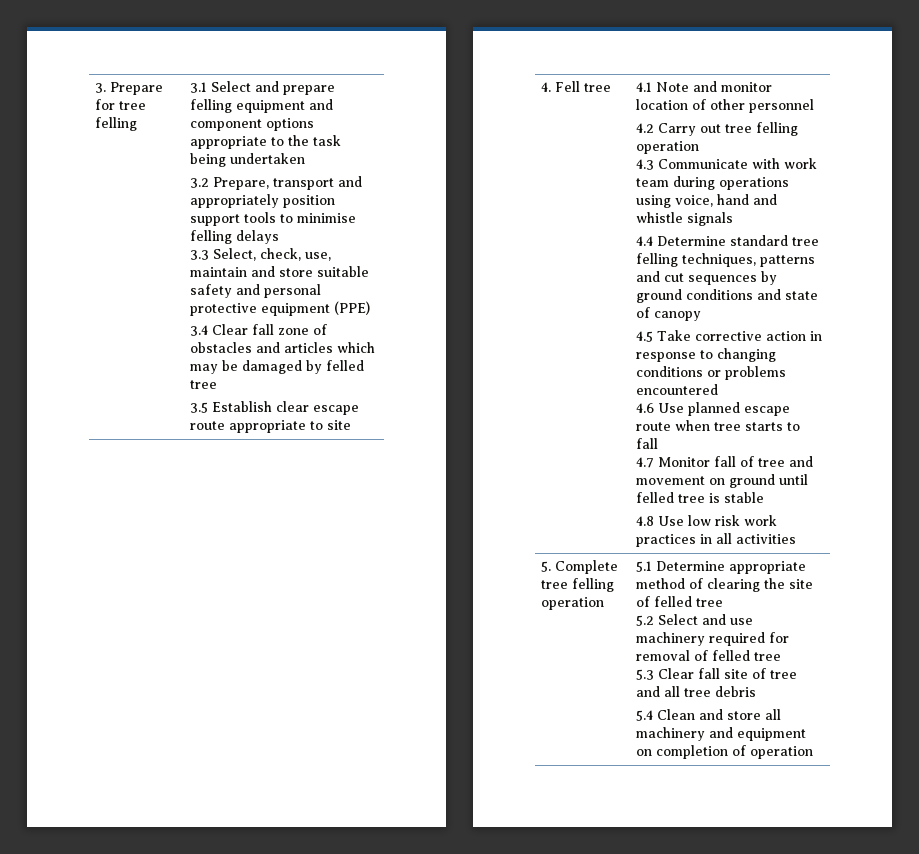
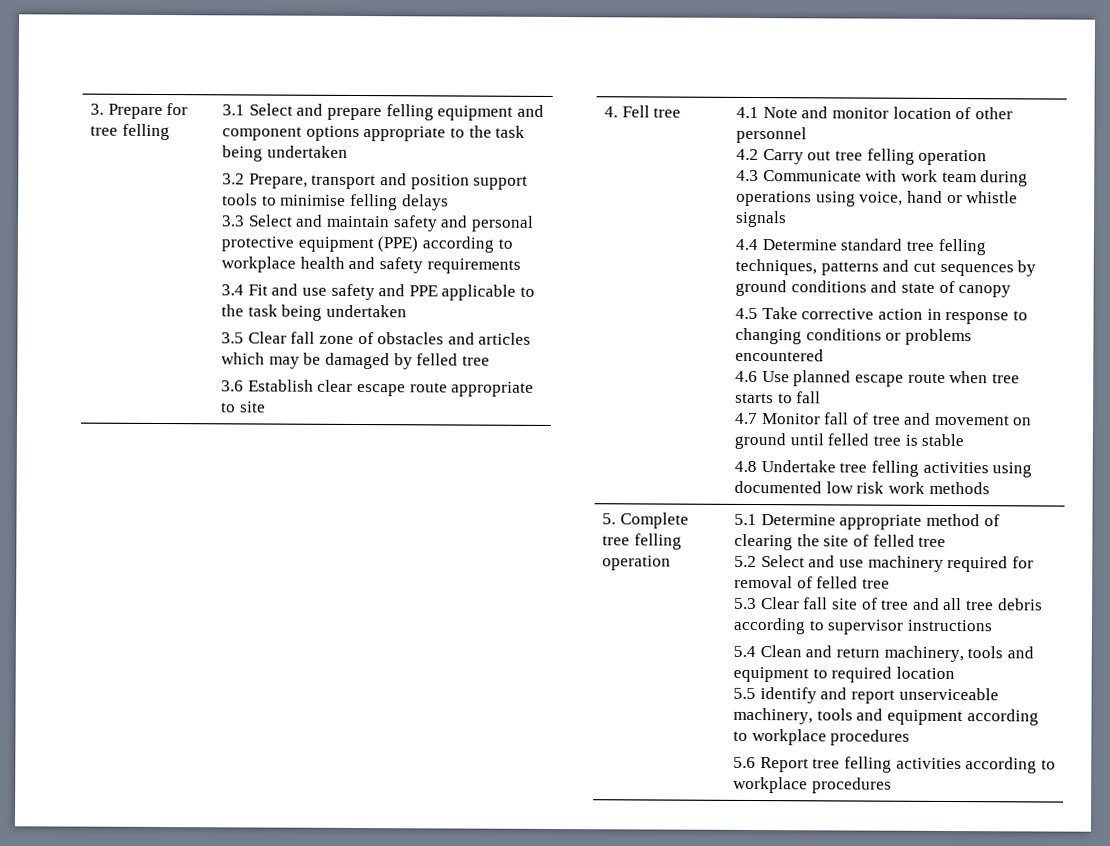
- 3.2 Prepare, transport and appropriately position support tools to minimise felling delays
+ 3.2 Prepare, transport and position support tools to minimise felling delays
- 3.3 Select, check, use, maintain and store suitable safety and personal protective equipment (PPE)
- 3.4 Clear fall zone of obstacles and articles which may be damaged by felled tree
+ 3.3 Select and maintain safety and personal protective equipment (PPE) according to workplace health and safety requirements
+ 3.4 Fit and use safety and PPE applicable to the task being undertaken
+ 3.5 Clear fall zone of obstacles and articles which may be damaged by felled tree
- 3.5 Establish clear escape route appropriate to site
+ 3.6 Establish clear escape route appropriate to site
- 4.3 Communicate with work team during operations using voice, hand and whistle signals
+ 4.3 Communicate with work team during operations using voice, hand or whistle signals
- 4.8 Use low risk work practices in all activities
+ 4.8 Undertake tree felling activities using documented low risk work methods
- 5.3 Clear fall site of tree and all tree debris
+ 5.3 Clear fall site of tree and all tree debris according to supervisor instructions
- 5.4 Clean and store all machinery and equipment on completion of operation
+ 5.4 Clean and return machinery, tools and equipment to required location
+ 5.5 identify and report unserviceable machinery, tools and equipment according to workplace procedures
+ 5.6 Report tree felling activities according to workplace procedures

